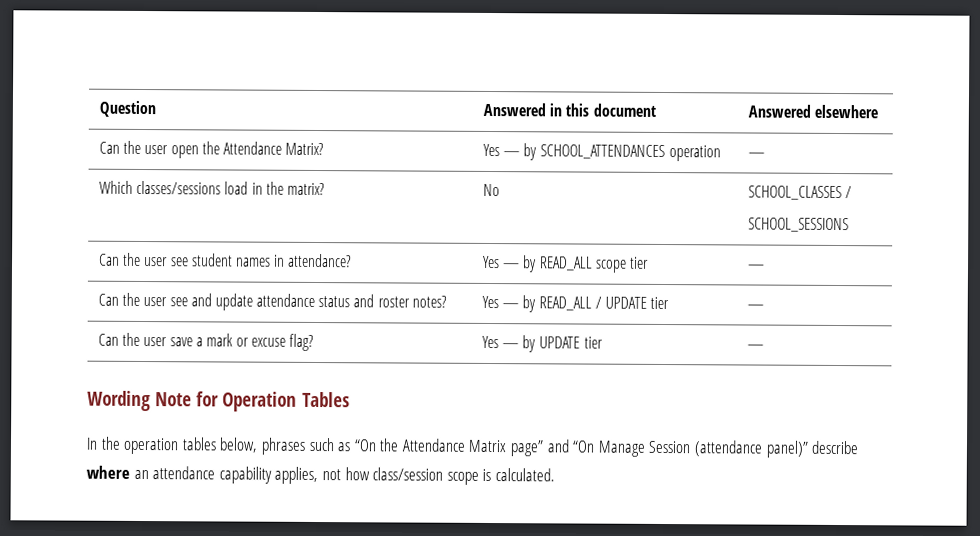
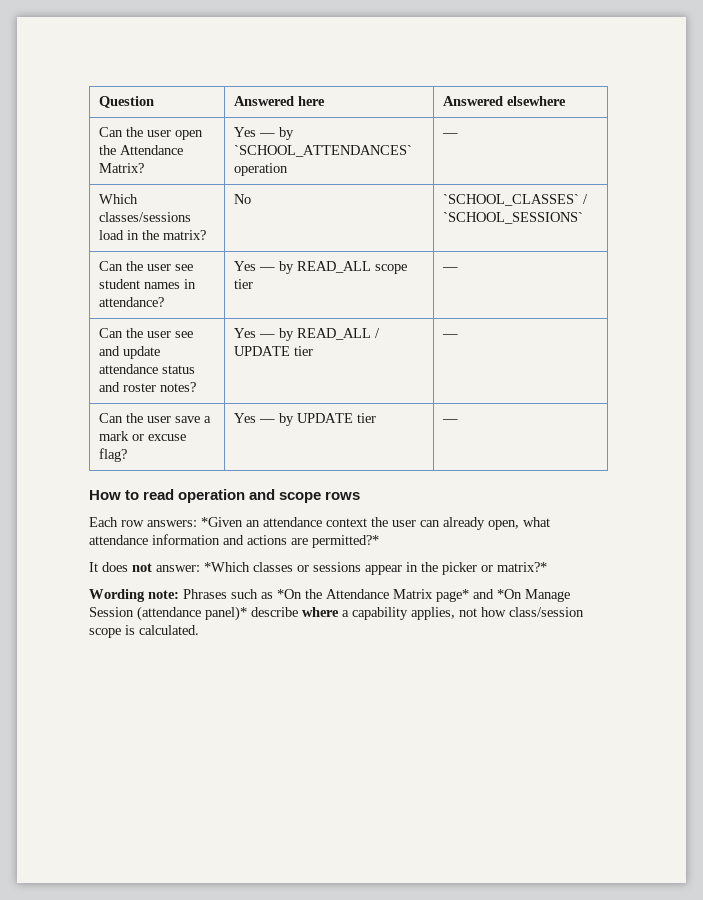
- Question | Answered in this document | Answered elsewhere
+ Question | Answered here | Answered elsewhere
- Can the user open the Attendance Matrix? | Yes — by SCHOOL_ATTENDANCES operation | —
+ Can the user open the Attendance Matrix? | Yes — by `SCHOOL_ATTENDANCES` operation | —
- Which classes/sessions load in the matrix? | No | SCHOOL_CLASSES /
- SCHOOL_SESSIONS
+ Which classes/sessions load in the matrix? | No | `SCHOOL_CLASSES` / `SCHOOL_SESSIONS`
- Wording Note for Operation Tables
- In the operation tables below, phrases such as “On the Attendance Matrix page” and “On Manage Session (attendance panel)” describe where an attendance capability applies, not how class/session scope is calculated.
+ How to read operation and scope rows
+ Each row answers: *Given an attendance context the user can already open, what attendance information and actions are permitted?*
+ It does not answer: *Which classes or sessions appear in the picker or matrix?*
+ Wording note: Phrases such as *On the Attendance Matrix page* and *On Manage Session (attendance panel)* describe where a capability applies, not how class/session scope is calculated.

